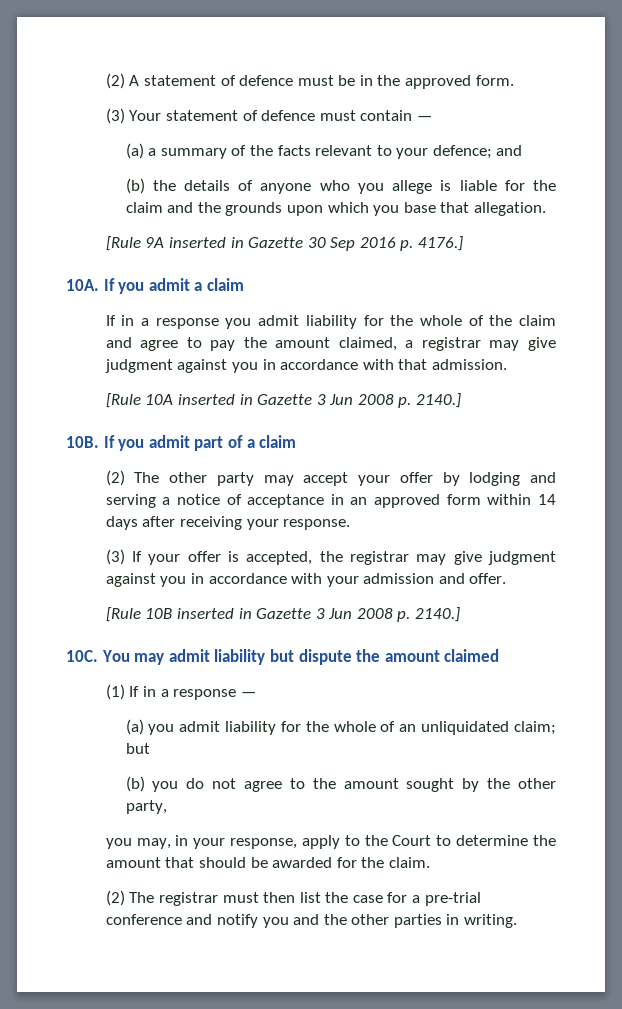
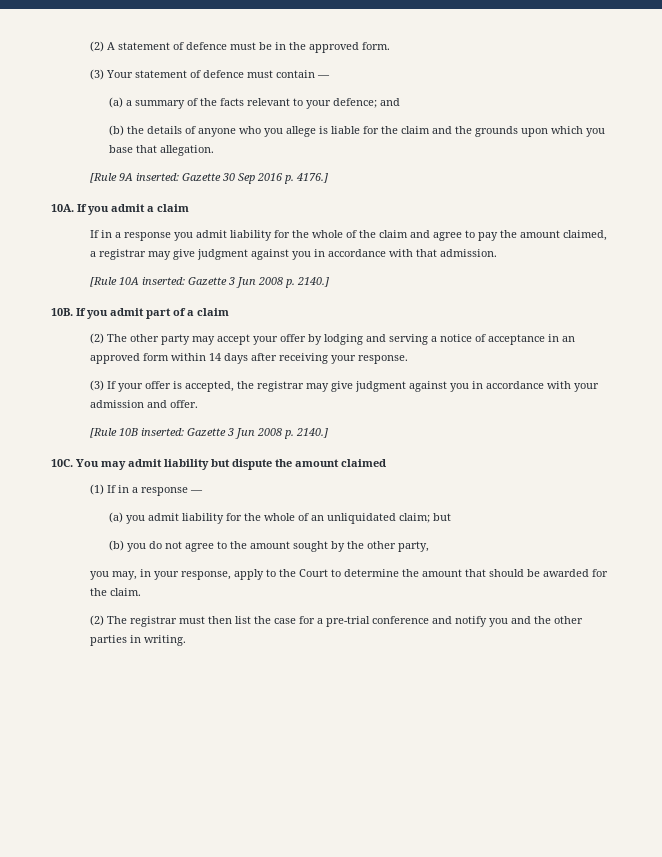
- [Rule 9A inserted in Gazette 30 Sep 2016 p. 4176.]
+ [Rule 9A inserted: Gazette 30 Sep 2016 p. 4176.]
- [Rule 10A inserted in Gazette 3 Jun 2008 p. 2140.]
+ [Rule 10A inserted: Gazette 3 Jun 2008 p. 2140.]
- [Rule 10B inserted in Gazette 3 Jun 2008 p. 2140.]
+ [Rule 10B inserted: Gazette 3 Jun 2008 p. 2140.]

